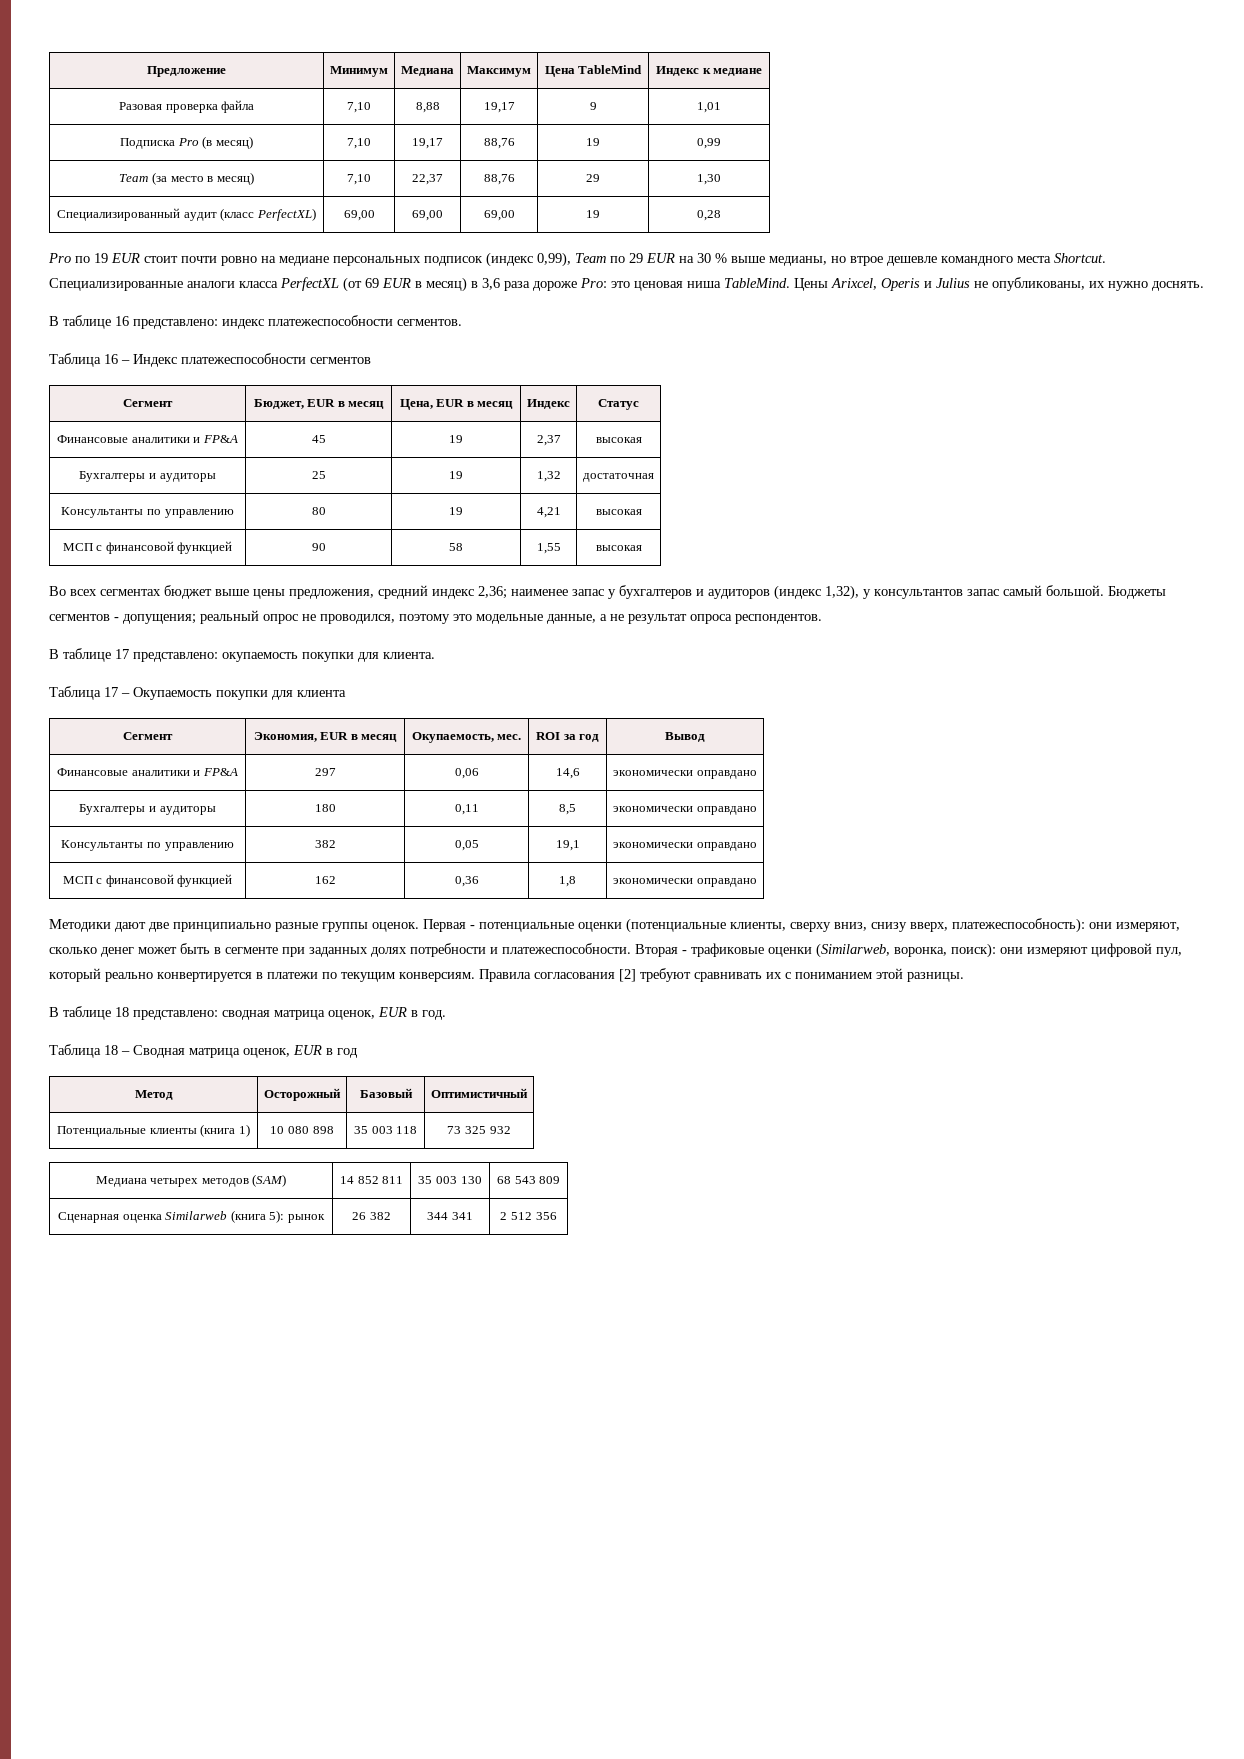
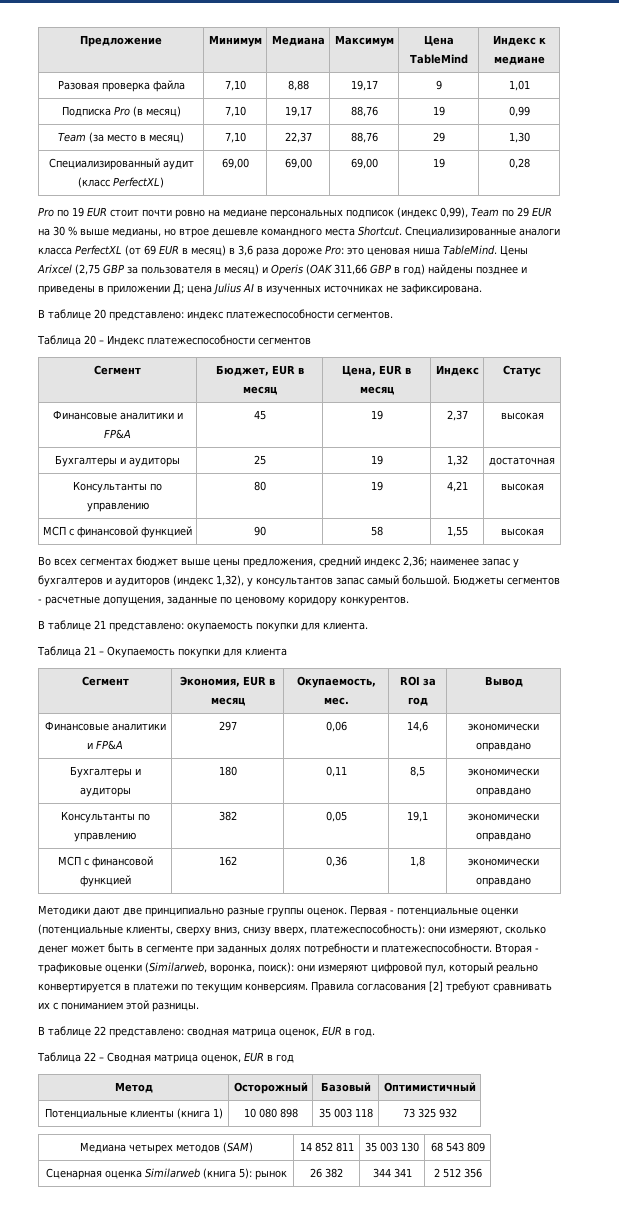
- Цены Arixcel, Operis и Julius не опубликованы, их нужно доснять.
- В таблице 16 представлено: индекс платежеспособности сегментов.
+ Цены Arixcel (2,75 GBP за пользователя в месяц) и Operis (OAK 311,66 GBP в год) найдены позднее и приведены в приложении Д; цена Julius AI в изученных источниках не зафиксирована.
+ В таблице 20 представлено: индекс платежеспособности сегментов.
- Таблица 16 – Индекс платежеспособности сегментов
+ Таблица 20 – Индекс платежеспособности сегментов
- Бюджеты сегментов - допущения; реальный опрос не проводился, поэтому это модельные данные, а не результат опроса респондентов.
- В таблице 17 представлено: окупаемость покупки для клиента.
+ Бюджеты сегментов - расчетные допущения, заданные по ценовому коридору конкурентов.
+ В таблице 21 представлено: окупаемость покупки для клиента.
- Таблица 17 – Окупаемость покупки для клиента
+ Таблица 21 – Окупаемость покупки для клиента
- В таблице 18 представлено: сводная матрица оценок, EUR в год.
+ В таблице 22 представлено: сводная матрица оценок, EUR в год.
- Таблица 18 – Сводная матрица оценок, EUR в год
+ Таблица 22 – Сводная матрица оценок, EUR в год

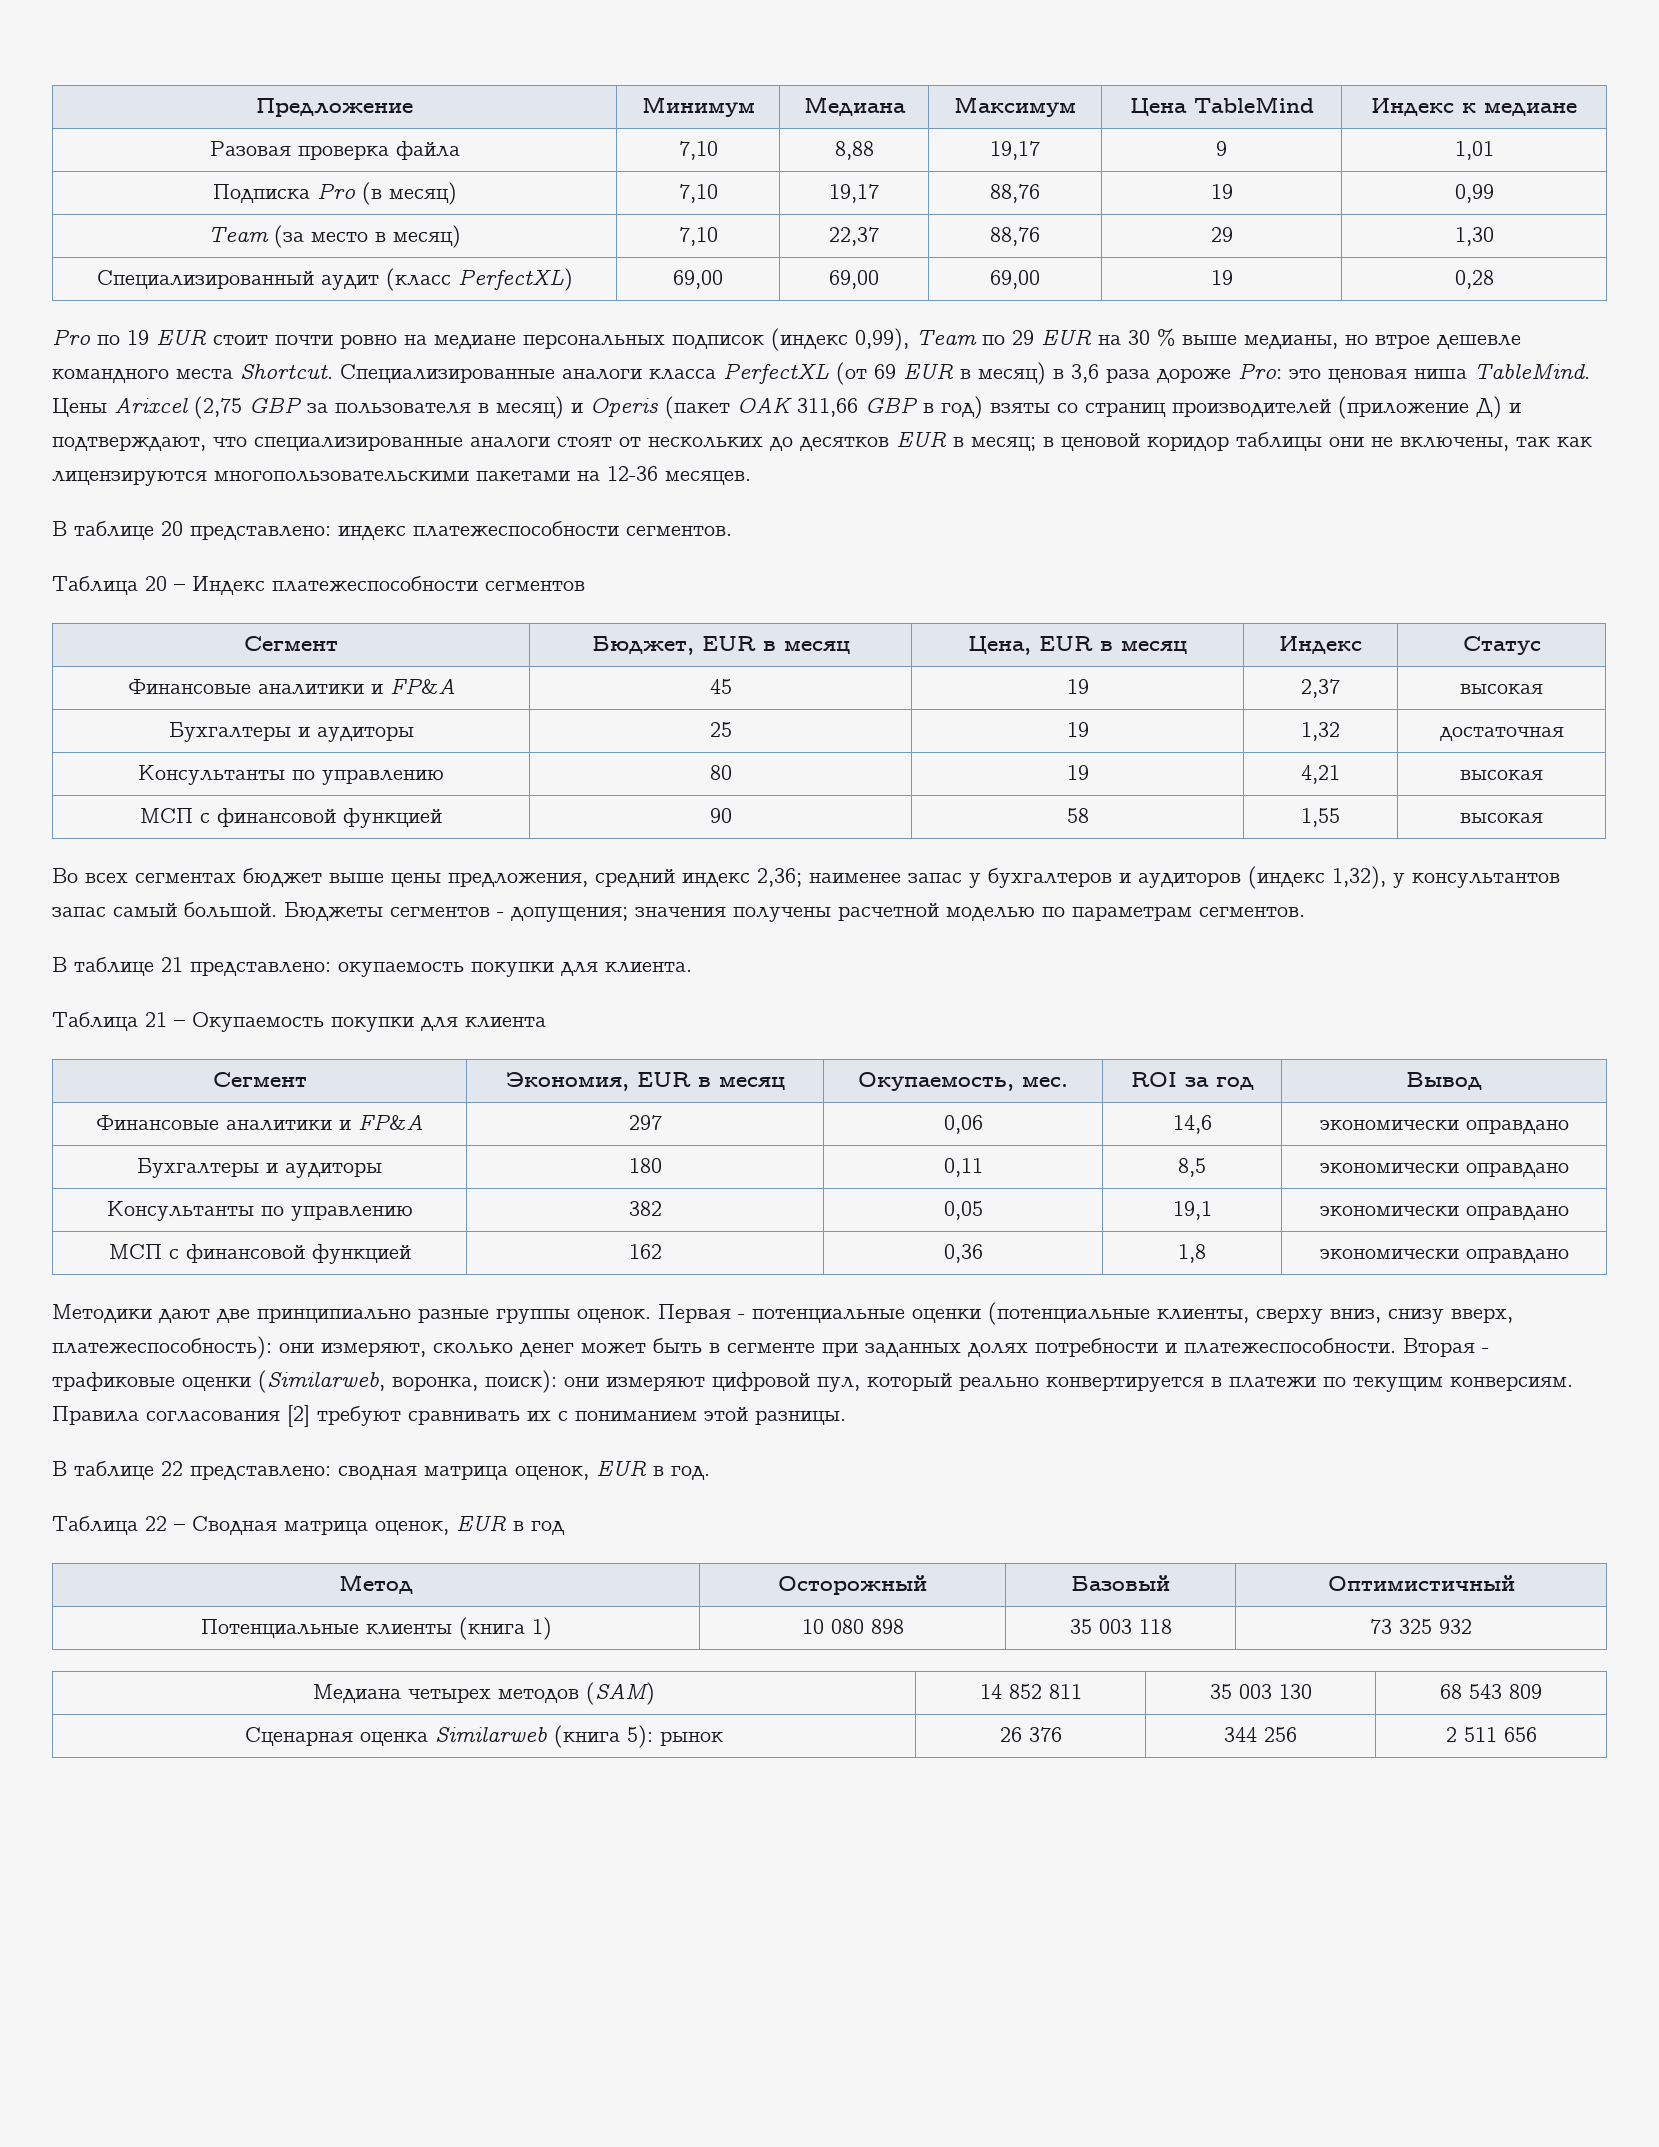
- Цены Arixcel (2,75 GBP за пользователя в месяц) и Operis (OAK 311,66 GBP в год) найдены позднее и приведены в приложении Д; цена Julius AI в изученных источниках не зафиксирована.
+ Цены Arixcel (2,75 GBP за пользователя в месяц) и Operis (пакет OAK 311,66 GBP в год) взяты со страниц производителей (приложение Д) и подтверждают, что специализированные аналоги стоят от нескольких до десятков EUR в месяц; в ценовой коридор таблицы они не включены, так как лицензируются многопользовательскими пакетами на 12-36 месяцев.
- Бюджеты сегментов - расчетные допущения, заданные по ценовому коридору конкурентов.
+ Бюджеты сегментов - допущения; значения получены расчетной моделью по параметрам сегментов.
- Сценарная оценка Similarweb (книга 5): рынок | 26 382 | 344 341 | 2 512 356
+ Сценарная оценка Similarweb (книга 5): рынок | 26 376 | 344 256 | 2 511 656

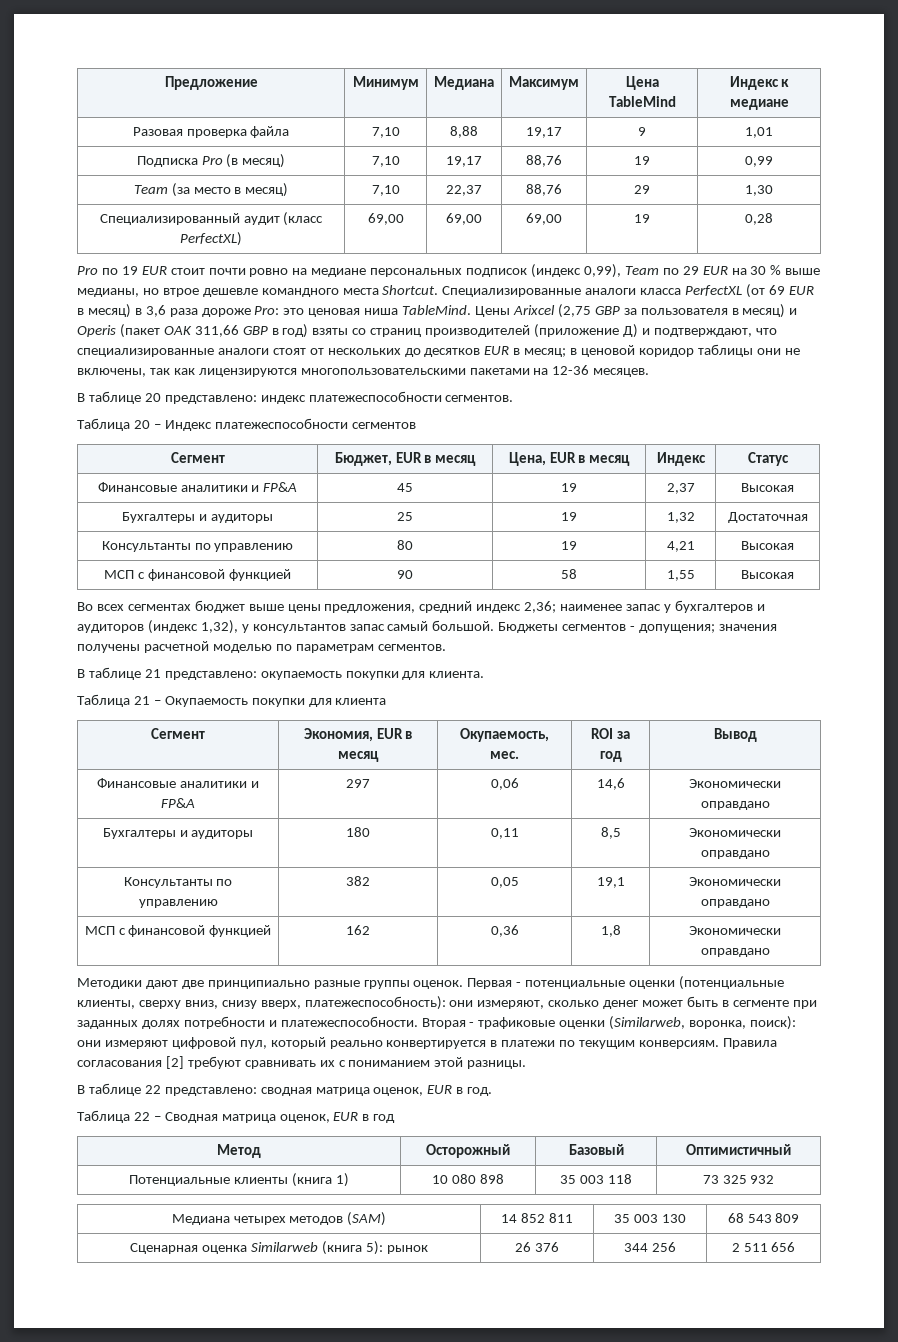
- Финансовые аналитики и FP&A | 45 | 19 | 2,37 | высокая
+ Финансовые аналитики и FP&A | 45 | 19 | 2,37 | Высокая
- Бухгалтеры и аудиторы | 25 | 19 | 1,32 | достаточная
+ Бухгалтеры и аудиторы | 25 | 19 | 1,32 | Достаточная
- Консультанты по управлению | 80 | 19 | 4,21 | высокая
+ Консультанты по управлению | 80 | 19 | 4,21 | Высокая
- МСП с финансовой функцией | 90 | 58 | 1,55 | высокая
+ МСП с финансовой функцией | 90 | 58 | 1,55 | Высокая
- Финансовые аналитики и FP&A | 297 | 0,06 | 14,6 | экономически оправдано
+ Финансовые аналитики и FP&A | 297 | 0,06 | 14,6 | Экономически оправдано
- Бухгалтеры и аудиторы | 180 | 0,11 | 8,5 | экономически оправдано
+ Бухгалтеры и аудиторы | 180 | 0,11 | 8,5 | Экономически оправдано
- Консультанты по управлению | 382 | 0,05 | 19,1 | экономически оправдано
+ Консультанты по управлению | 382 | 0,05 | 19,1 | Экономически оправдано
- МСП с финансовой функцией | 162 | 0,36 | 1,8 | экономически оправдано
+ МСП с финансовой функцией | 162 | 0,36 | 1,8 | Экономически оправдано

